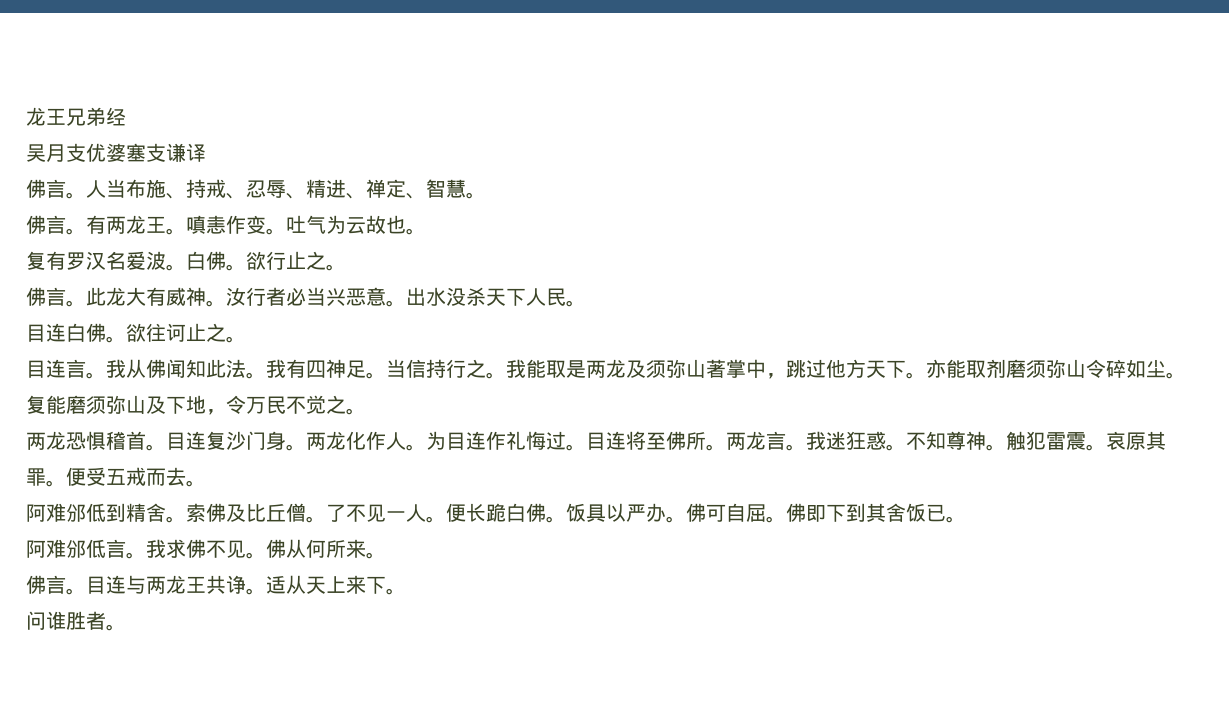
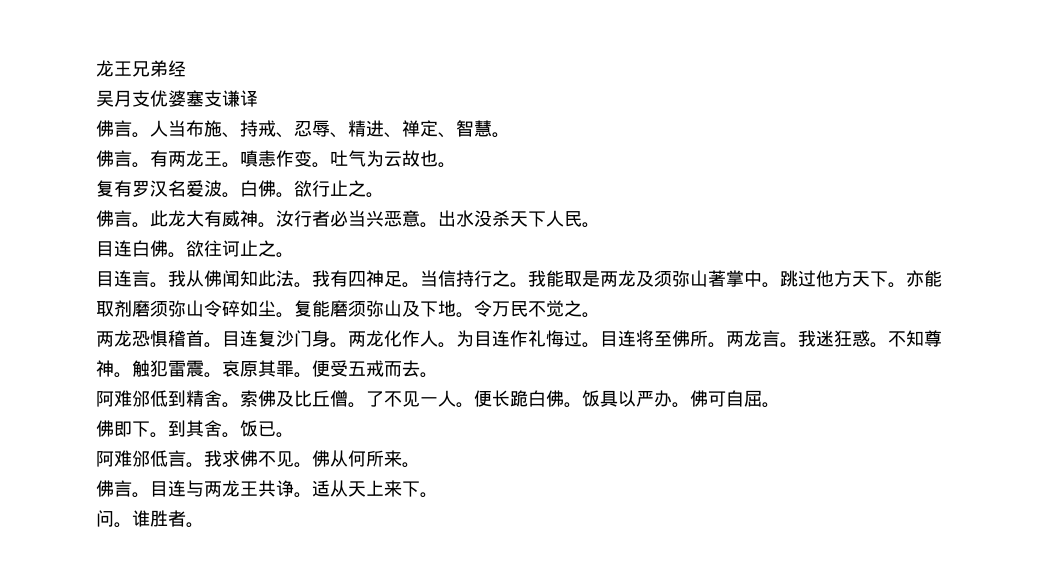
- 我能取是两龙及须弥山著掌中，跳过他方天下。
+ 我能取是两龙及须弥山著掌中。跳过他方天下。
- 复能磨须弥山及下地，令万民不觉之。
+ 复能磨须弥山及下地。令万民不觉之。
- 佛可自屈。佛即下到其舍饭已。
+ 佛可自屈。
+ 佛即下。到其舍。饭已。
- 问谁胜者。
+ 问。谁胜者。

